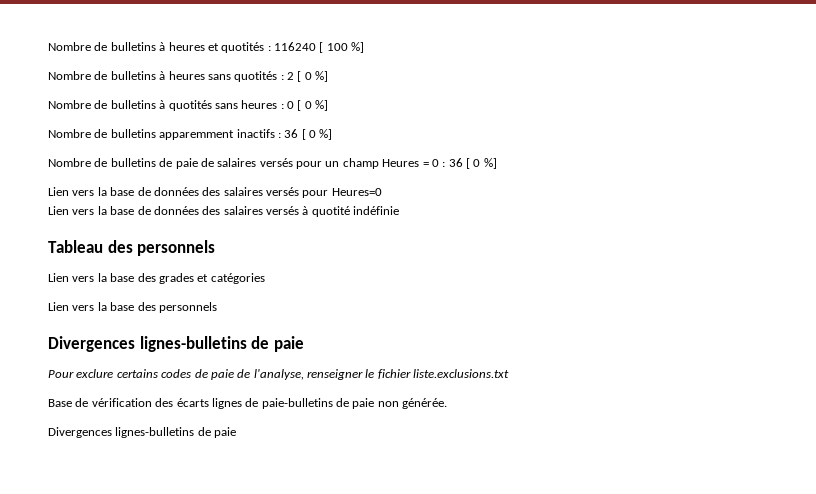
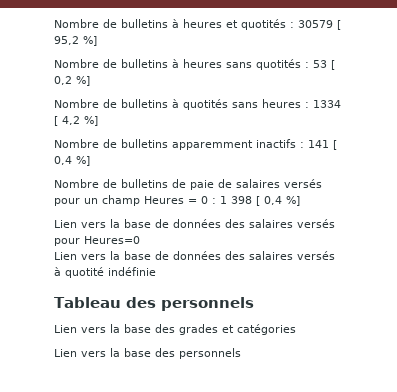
- Nombre de bulletins à heures et quotités : 116240 [ 100 %]
+ Nombre de bulletins à heures et quotités : 30579 [ 95,2 %]
- Nombre de bulletins à heures sans quotités : 2 [ 0 %]
+ Nombre de bulletins à heures sans quotités : 53 [ 0,2 %]
- Nombre de bulletins à quotités sans heures : 0 [ 0 %]
+ Nombre de bulletins à quotités sans heures : 1334 [ 4,2 %]
- Nombre de bulletins apparemment inactifs : 36 [ 0 %]
+ Nombre de bulletins apparemment inactifs : 141 [ 0,4 %]
- Nombre de bulletins de paie de salaires versés pour un champ Heures = 0 : 36 [ 0 %]
+ Nombre de bulletins de paie de salaires versés pour un champ Heures = 0 : 1 398 [ 0,4 %]
  Lien vers la base des personnels
- Divergences lignes-bulletins de paie
- Pour exclure certains codes de paie de l'analyse, renseigner le fichier liste.exclusions.txt
- Base de vérification des écarts lignes de paie-bulletins de paie non générée.
- Divergences lignes-bulletins de paie

